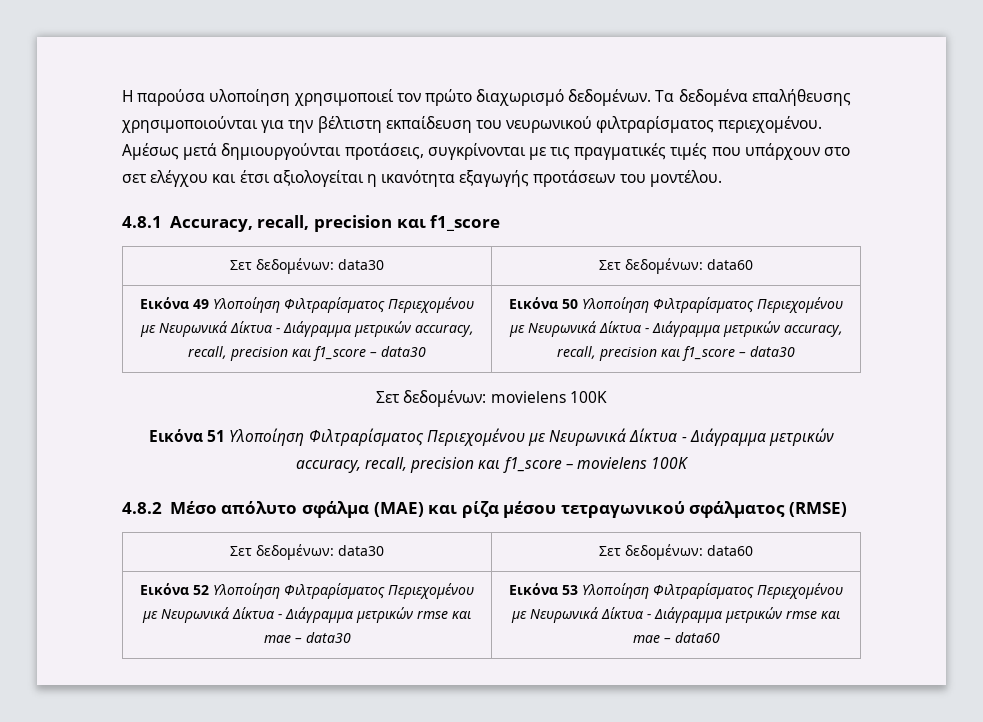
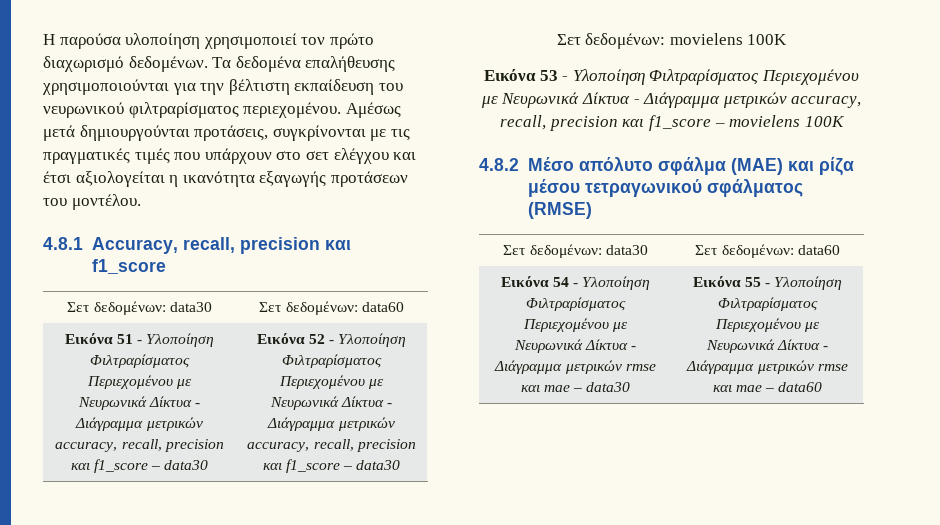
- Εικόνα 49 Υλοποίηση Φιλτραρίσματος Περιεχομένου με Νευρωνικά Δίκτυα - Διάγραμμα μετρικών accuracy, recall, precision και f1_score – data30 | Εικόνα 50 Υλοποίηση Φιλτραρίσματος Περιεχομένου με Νευρωνικά Δίκτυα - Διάγραμμα μετρικών accuracy, recall, precision και f1_score – data30
+ Εικόνα 51 - Υλοποίηση Φιλτραρίσματος Περιεχομένου με Νευρωνικά Δίκτυα - Διάγραμμα μετρικών accuracy, recall, precision και f1_score – data30 | Εικόνα 52 - Υλοποίηση Φιλτραρίσματος Περιεχομένου με Νευρωνικά Δίκτυα - Διάγραμμα μετρικών accuracy, recall, precision και f1_score – data30
- Εικόνα 51 Υλοποίηση Φιλτραρίσματος Περιεχομένου με Νευρωνικά Δίκτυα - Διάγραμμα μετρικών accuracy, recall, precision και f1_score – movielens 100K
+ Εικόνα 53 - Υλοποίηση Φιλτραρίσματος Περιεχομένου με Νευρωνικά Δίκτυα - Διάγραμμα μετρικών accuracy, recall, precision και f1_score – movielens 100K
- Εικόνα 52 Υλοποίηση Φιλτραρίσματος Περιεχομένου με Νευρωνικά Δίκτυα - Διάγραμμα μετρικών rmse και mae – data30 | Εικόνα 53 Υλοποίηση Φιλτραρίσματος Περιεχομένου με Νευρωνικά Δίκτυα - Διάγραμμα μετρικών rmse και mae – data60
+ Εικόνα 54 - Υλοποίηση Φιλτραρίσματος Περιεχομένου με Νευρωνικά Δίκτυα - Διάγραμμα μετρικών rmse και mae – data30 | Εικόνα 55 - Υλοποίηση Φιλτραρίσματος Περιεχομένου με Νευρωνικά Δίκτυα - Διάγραμμα μετρικών rmse και mae – data60

